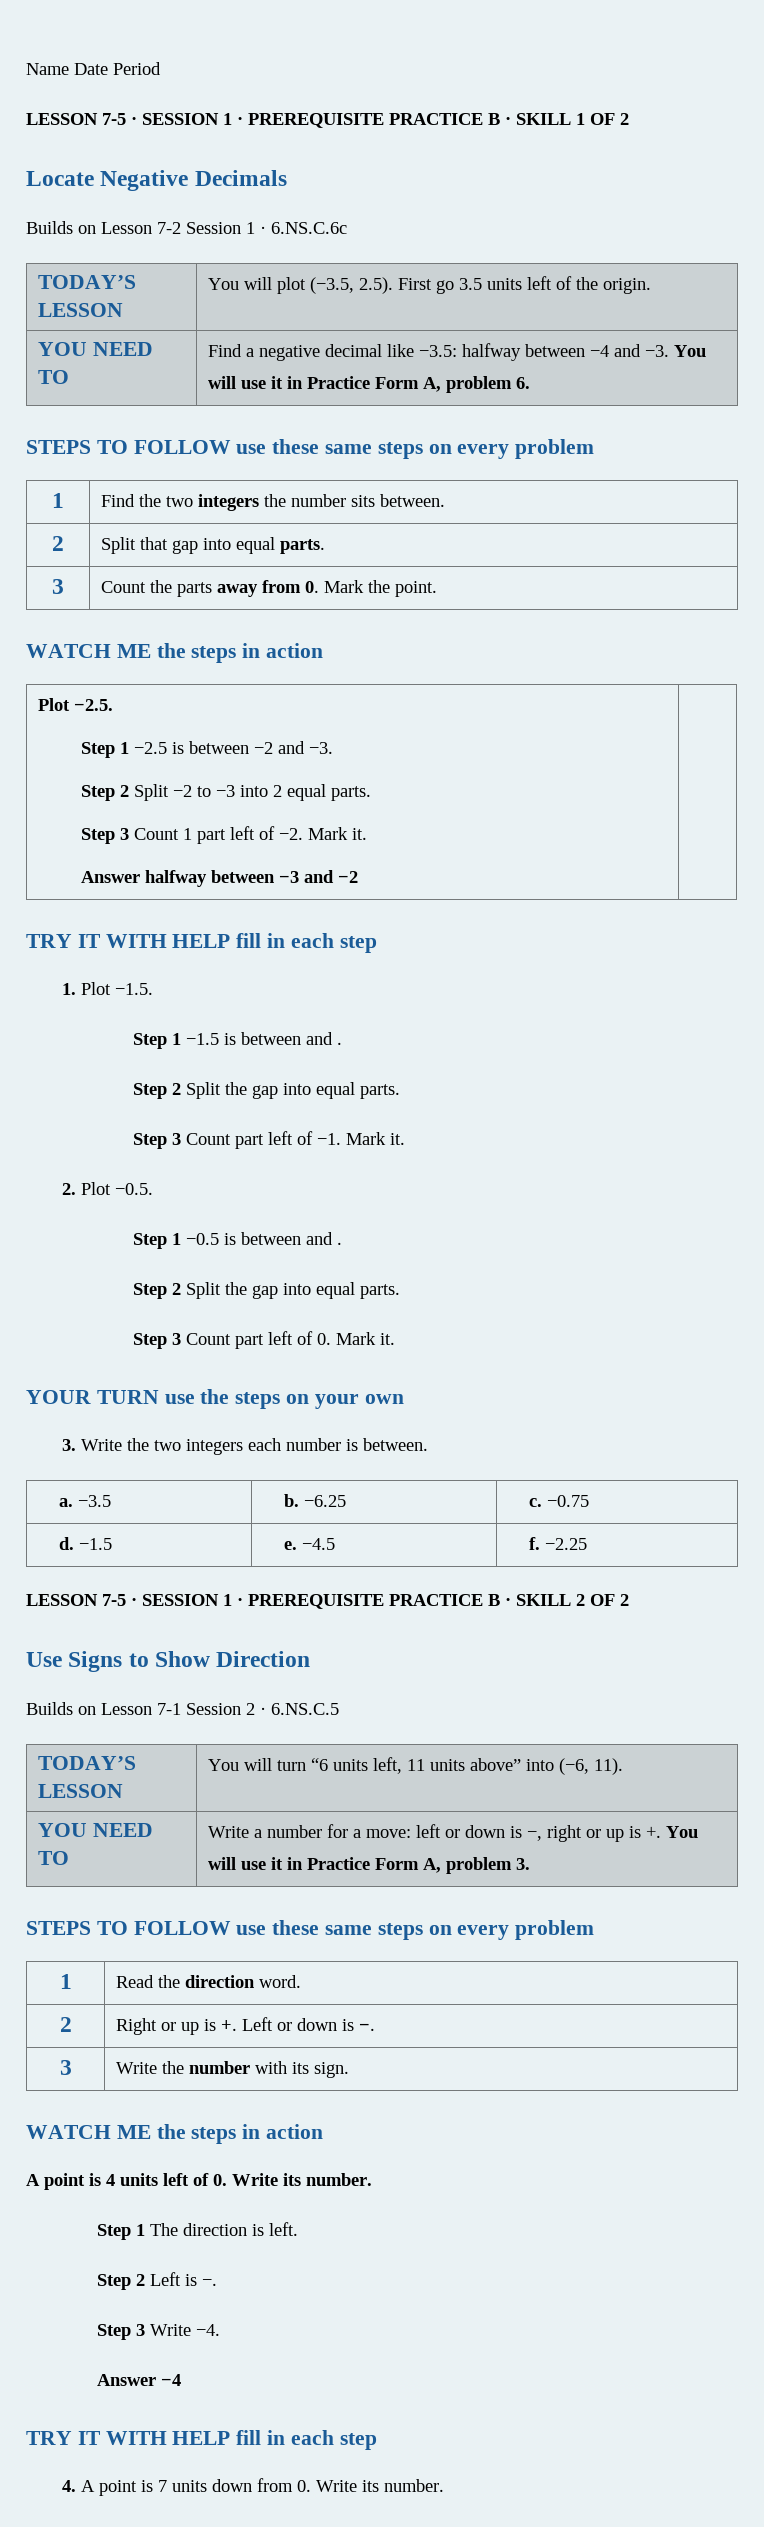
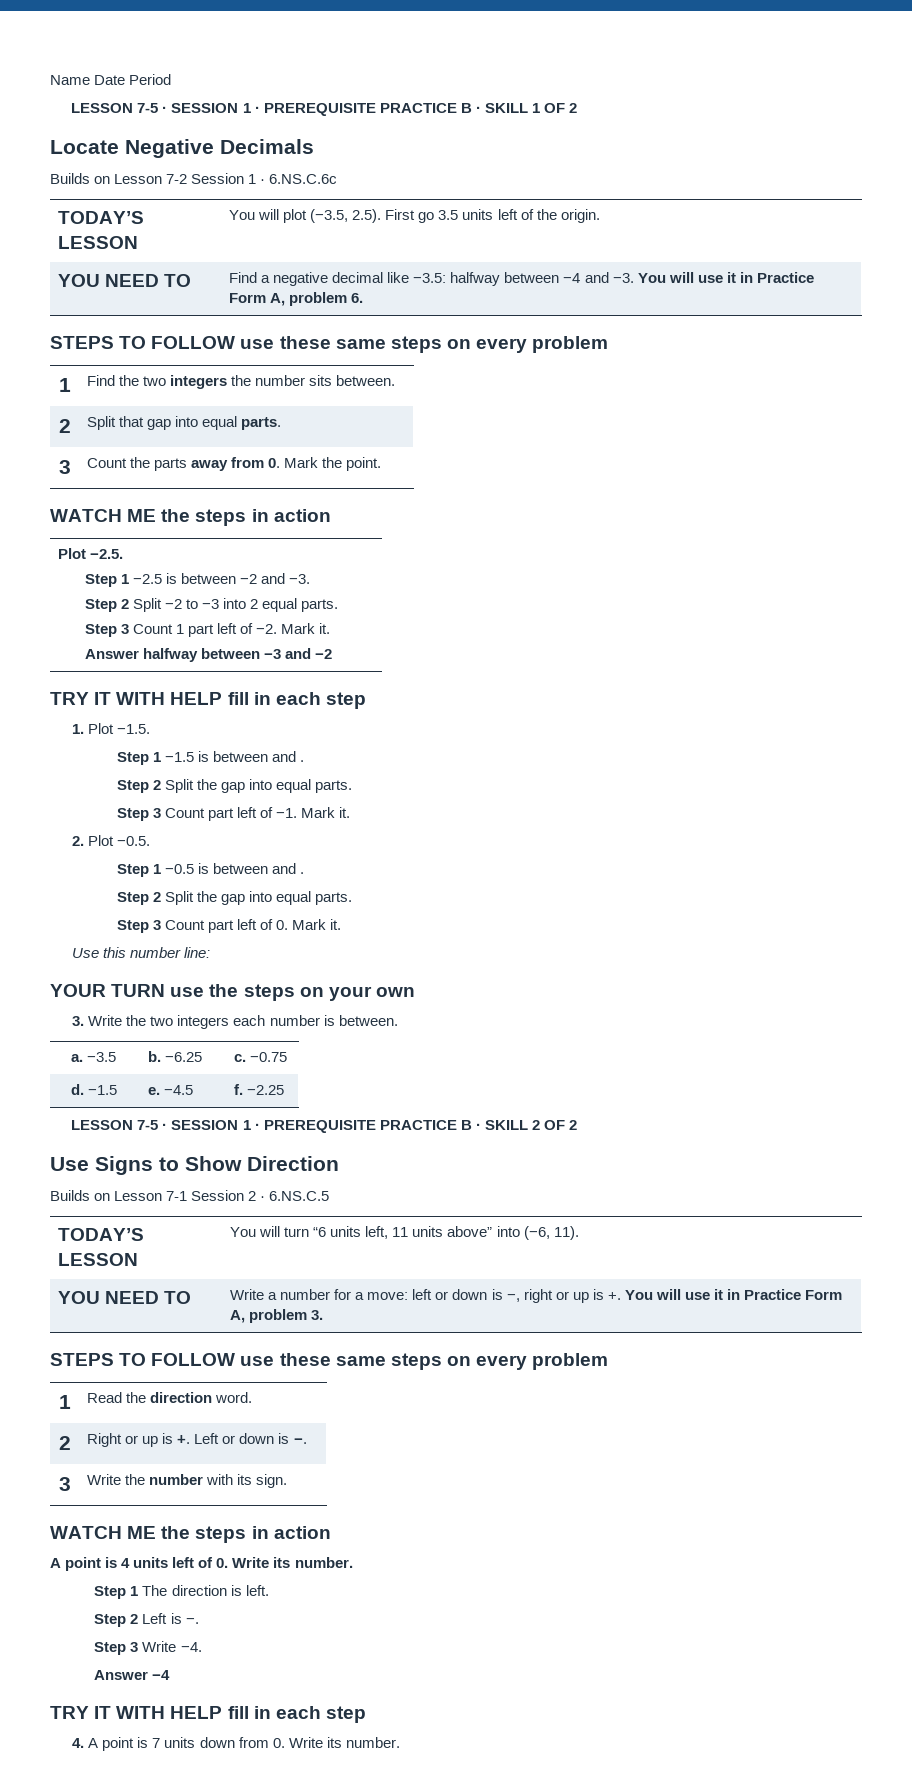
+ Use this number line:

